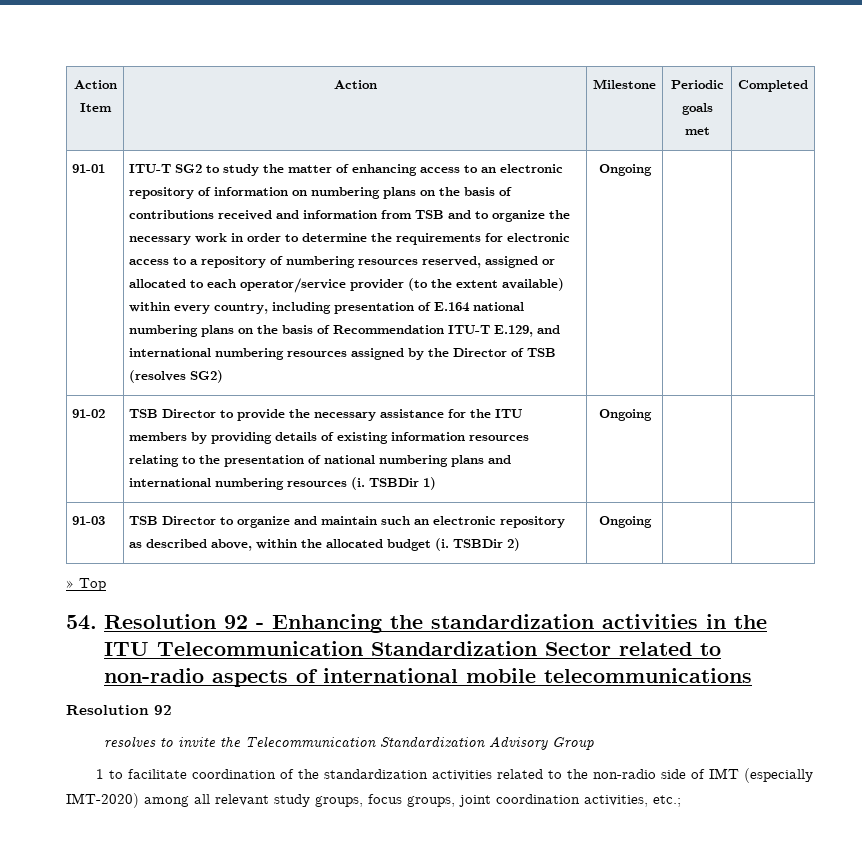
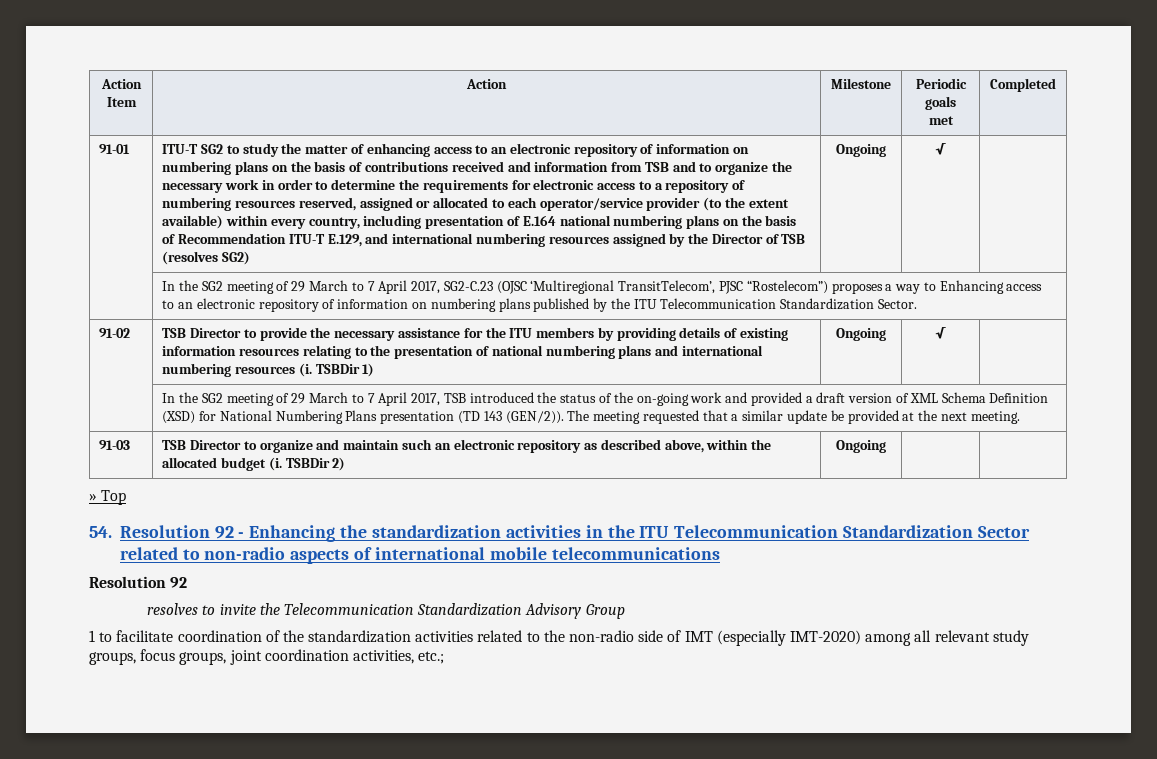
- ITU-T SG2 to study the matter of enhancing access to an electronic repository of information on numbering plans on the basis of contributions received and information from TSB and to organize the necessary work in order to determine the requirements for electronic access to a repository of numbering resources reserved, assigned or allocated to each operator/service provider (to the extent available) within every country, including presentation of E.164 national numbering plans on the basis of Recommendation ITU-T E.129, and international numbering resources assigned by the Director of TSB (resolves SG2) | Ongoing
+ ITU-T SG2 to study the matter of enhancing access to an electronic repository of information on numbering plans on the basis of contributions received and information from TSB and to organize the necessary work in order to determine the requirements for electronic access to a repository of numbering resources reserved, assigned or allocated to each operator/service provider (to the extent available) within every country, including presentation of E.164 national numbering plans on the basis of Recommendation ITU-T E.129, and international numbering resources assigned by the Director of TSB (resolves SG2) | Ongoing | √ |
+ | In the SG2 meeting of 29 March to 7 April 2017, SG2-C.23 (OJSC ‘Multiregional TransitTelecom’, PJSC “Rostelecom”) proposes a way to Enhancing access to an electronic repository of information on numbering plans published by the ITU Telecommunication Standardization Sector.
- 91-02 | TSB Director to provide the necessary assistance for the ITU members by providing details of existing information resources relating to the presentation of national numbering plans and international numbering resources (i. TSBDir 1) | Ongoing | |
+ 91-02 | TSB Director to provide the necessary assistance for the ITU members by providing details of existing information resources relating to the presentation of national numbering plans and international numbering resources (i. TSBDir 1) | Ongoing | √ |
+ | In the SG2 meeting of 29 March to 7 April 2017, TSB introduced the status of the on-going work and provided a draft version of XML Schema Definition (XSD) for National Numbering Plans presentation (TD 143 (GEN/2)). The meeting requested that a similar update be provided at the next meeting.

